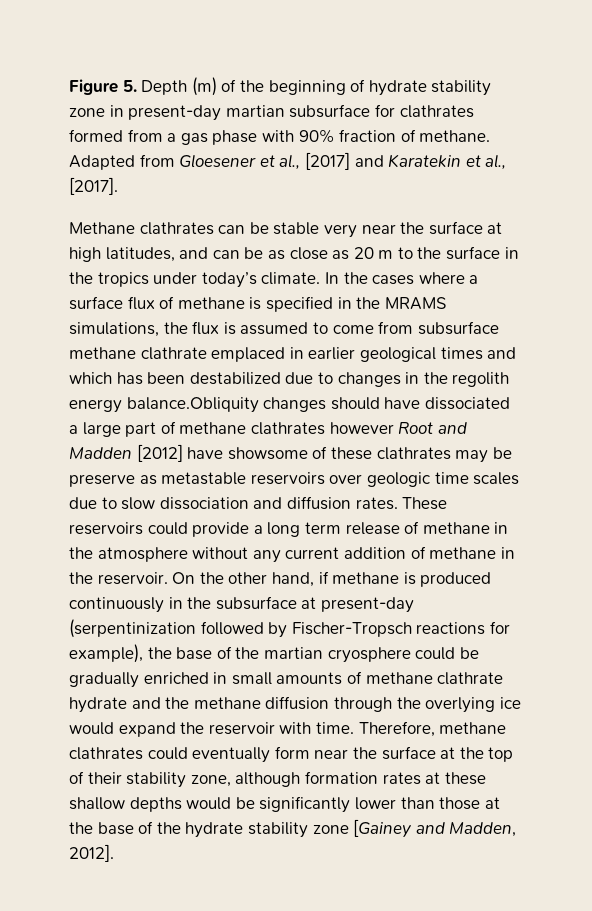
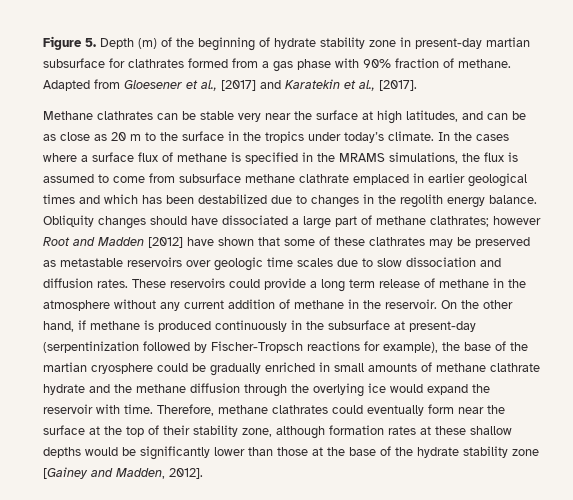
- In the cases where a surface flux of methane is specified in the MRAMS simulations, the flux is assumed to come from subsurface methane clathrate emplaced in earlier geological times and which has been destabilized due to changes in the regolith energy balance.Obliquity changes should have dissociated a large part of methane clathrates however Root and Madden [2012] have showsome of these clathrates may be preserve as metastable reservoirs over geologic time scales due to slow dissociation and diffusion rates.
+ In the cases where a surface flux of methane is specified in the MRAMS simulations, the flux is assumed to come from subsurface methane clathrate emplaced in earlier geological times and which has been destabilized due to changes in the regolith energy balance. Obliquity changes should have dissociated a large part of methane clathrates; however Root and Madden [2012] have shown that some of these clathrates may be preserved as metastable reservoirs over geologic time scales due to slow dissociation and diffusion rates.

